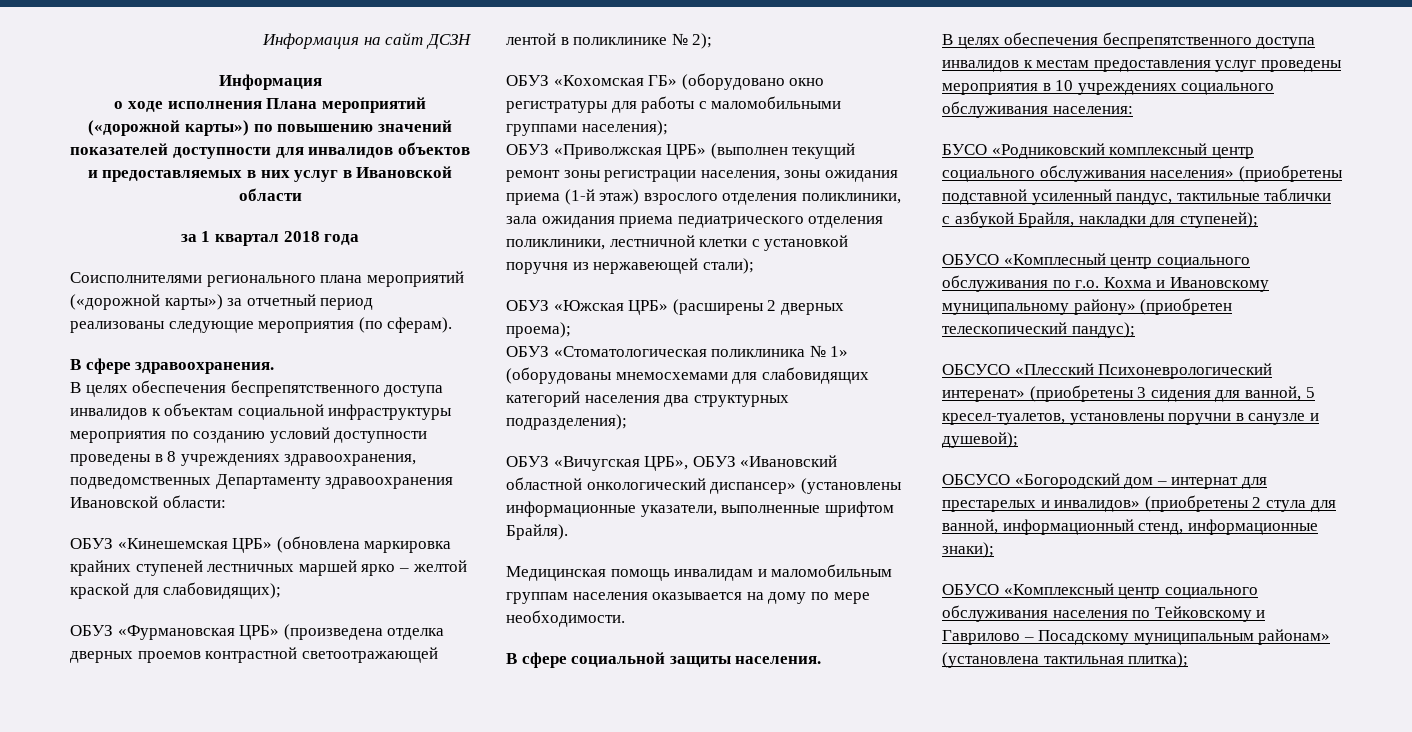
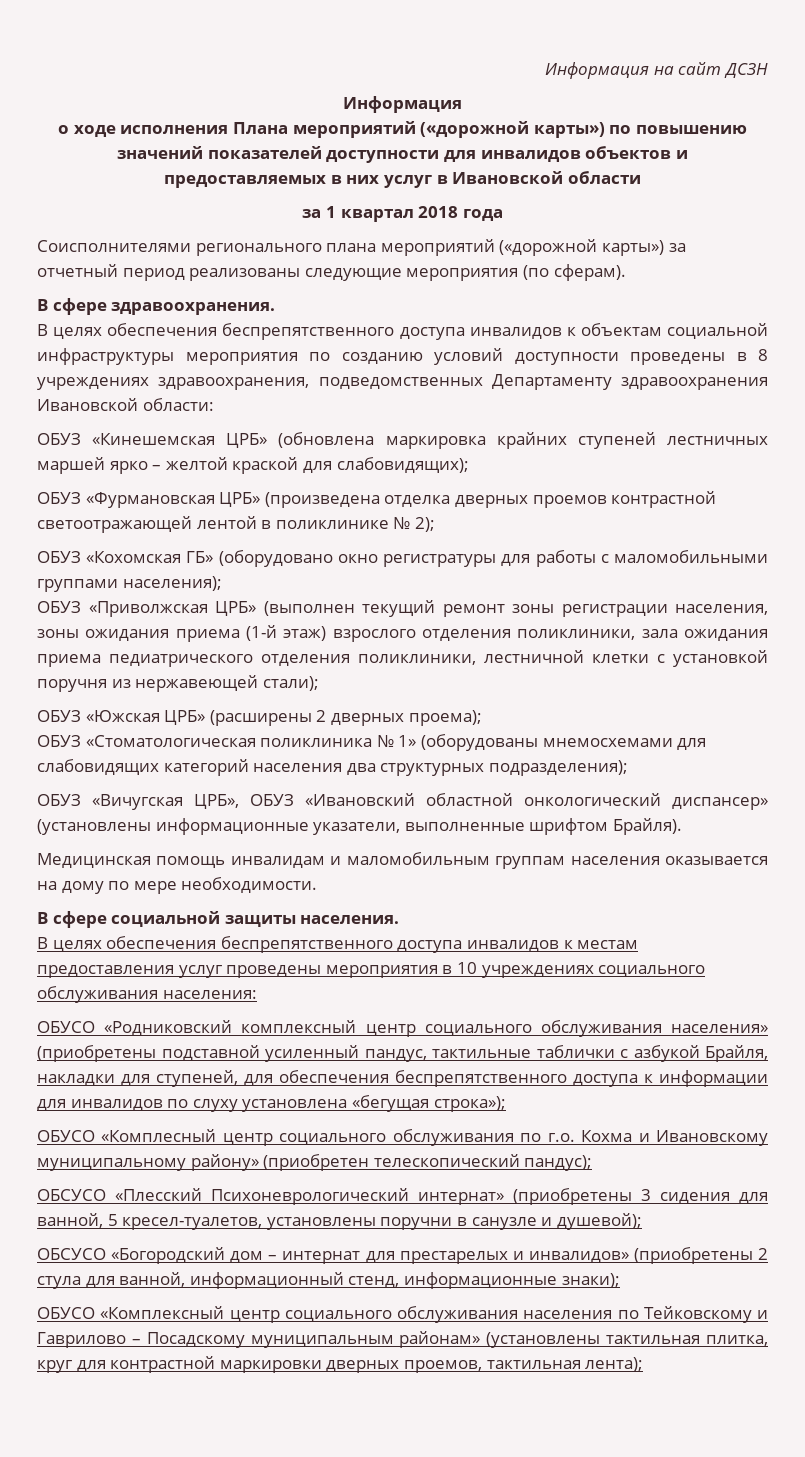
- БУСО «Родниковский комплексный центр социального обслуживания населения» (приобретены подставной усиленный пандус, тактильные таблички с азбукой Брайля, накладки для ступеней);
+ ОБУСО «Родниковский комплексный центр социального обслуживания населения» (приобретены подставной усиленный пандус, тактильные таблички с азбукой Брайля, накладки для ступеней, для обеспечения беспрепятственного доступа к информации для инвалидов по слуху установлена «бегущая строка»);
- ОБСУСО «Плесский Психоневрологический интеренат» (приобретены 3 сидения для ванной, 5 кресел-туалетов, установлены поручни в санузле и душевой);
+ ОБСУСО «Плесский Психоневрологический интернат» (приобретены 3 сидения для ванной, 5 кресел-туалетов, установлены поручни в санузле и душевой);
- ОБУСО «Комплексный центр социального обслуживания населения по Тейковскому и Гаврилово – Посадскому муниципальным районам» (установлена тактильная плитка);
+ ОБУСО «Комплексный центр социального обслуживания населения по Тейковскому и Гаврилово – Посадскому муниципальным районам» (установлены тактильная плитка, круг для контрастной маркировки дверных проемов, тактильная лента);

